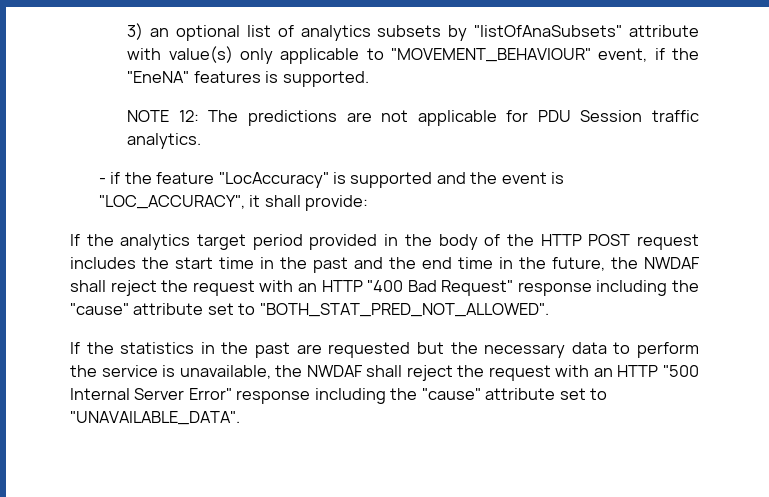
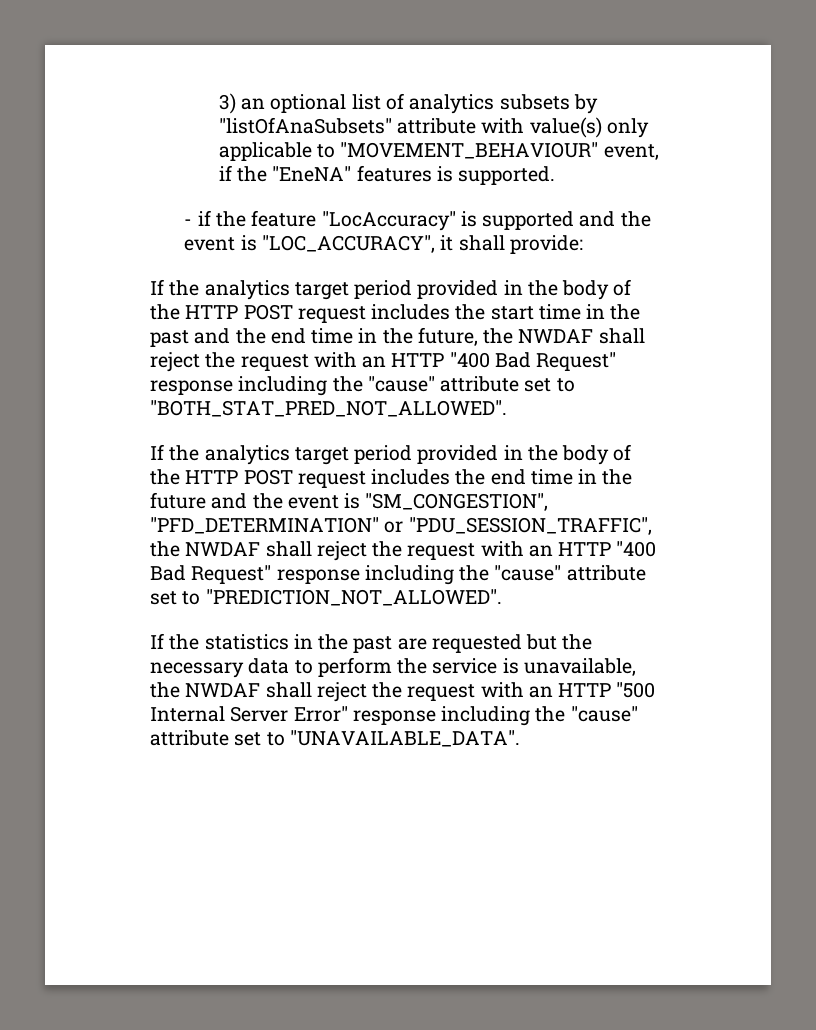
- NOTE 12: The predictions are not applicable for PDU Session traffic analytics.
+ If the analytics target period provided in the body of the HTTP POST request includes the end time in the future and the event is "SM_CONGESTION", "PFD_DETERMINATION" or "PDU_SESSION_TRAFFIC", the NWDAF shall reject the request with an HTTP "400 Bad Request" response including the "cause" attribute set to "PREDICTION_NOT_ALLOWED".

